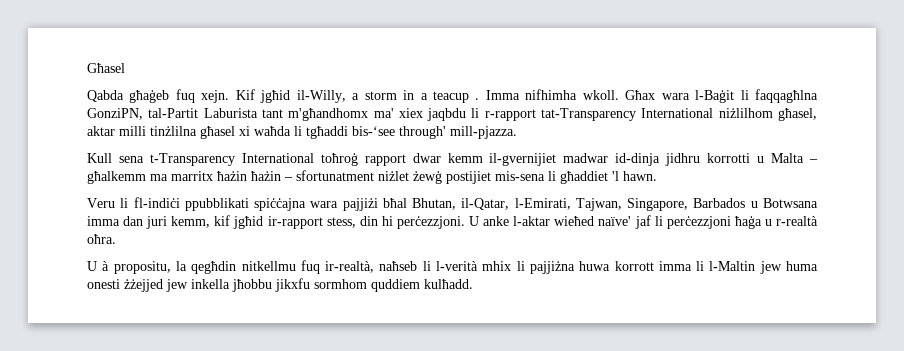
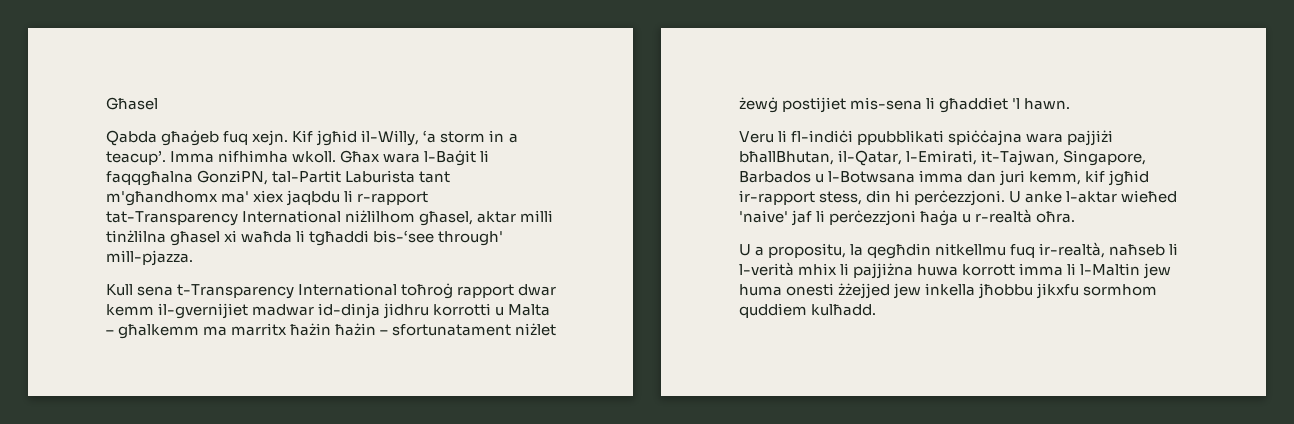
- Kif jgħid il-Willy, a storm in a teacup .
+ Kif jgħid il-Willy, ‘a storm in a teacup’.
- Għax wara l-Baġit li faqqagħlna GonziPN, tal-Partit Laburista tant m'għandhomx ma' xiex jaqbdu li r-rapport tat-Transparency International niżlilhom għasel, aktar milli tinżlilna għasel xi waħda li tgħaddi bis-‘see through' mill-pjazza.
+ Għax wara l-Baġit li faqqgħalna GonziPN, tal-Partit Laburista tant m'għandhomx ma' xiex jaqbdu li r-rapport tat-Transparency International niżlilhom għasel, aktar milli tinżlilna għasel xi waħda li tgħaddi bis-‘see through' mill-pjazza.
- Kull sena t-Transparency International toħroġ rapport dwar kemm il-gvernijiet madwar id-dinja jidhru korrotti u Malta – għalkemm ma marritx ħażin ħażin – sfortunatment niżlet żewġ postijiet mis-sena li għaddiet 'l hawn.
+ Kull sena t-Transparency International toħroġ rapport dwar kemm il-gvernijiet madwar id-dinja jidhru korrotti u Malta – għalkemm ma marritx ħażin ħażin – sfortunatament niżlet żewġ postijiet mis-sena li għaddiet 'l hawn.
- Veru li fl-indiċi ppubblikati spiċċajna wara pajjiżi bħal Bhutan, il-Qatar, l-Emirati, Tajwan, Singapore, Barbados u Botwsana imma dan juri kemm, kif jgħid ir-rapport stess, din hi perċezzjoni.
+ Veru li fl-indiċi ppubblikati spiċċajna wara pajjiżi bħallBhutan, il-Qatar, l-Emirati, it-Tajwan, Singapore, Barbados u l-Botwsana imma dan juri kemm, kif jgħid ir-rapport stess, din hi perċezzjoni.
- U anke l-aktar wieħed naïve' jaf li perċezzjoni ħaġa u r-realtà oħra.
+ U anke l-aktar wieħed 'naive' jaf li perċezzjoni ħaġa u r-realtà oħra.
- U à propositu, la qegħdin nitkellmu fuq ir-realtà, naħseb li l-verità mhix li pajjiżna huwa korrott imma li l-Maltin jew huma onesti żżejjed jew inkella jħobbu jikxfu sormhom quddiem kulħadd.
+ U a propositu, la qegħdin nitkellmu fuq ir-realtà, naħseb li l-verità mhix li pajjiżna huwa korrott imma li l-Maltin jew huma onesti żżejjed jew inkella jħobbu jikxfu sormhom quddiem kulħadd.

